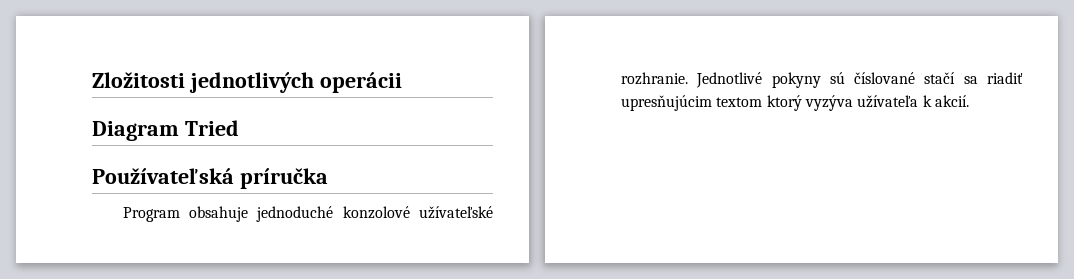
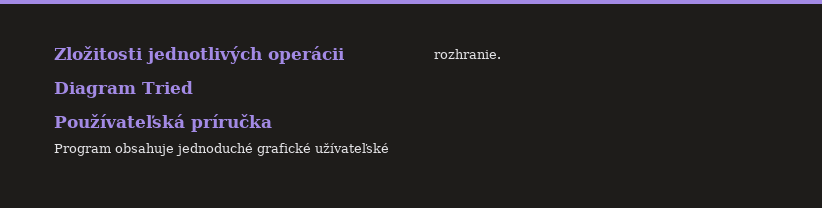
- Program obsahuje jednoduché konzolové užívateľské rozhranie. Jednotlivé pokyny sú číslované stačí sa riadiť upresňujúcim textom ktorý vyzýva užívateľa k akcií.
+ Program obsahuje jednoduché grafické užívateľské rozhranie.

